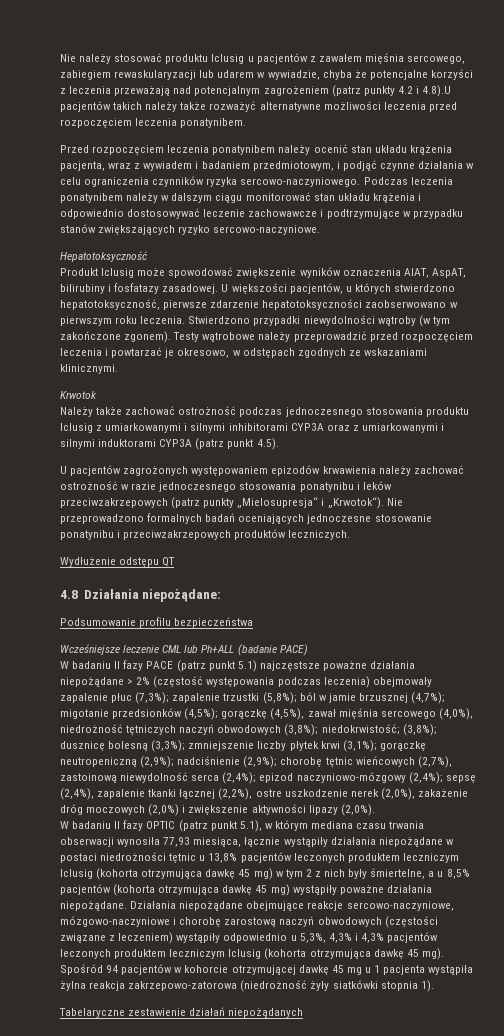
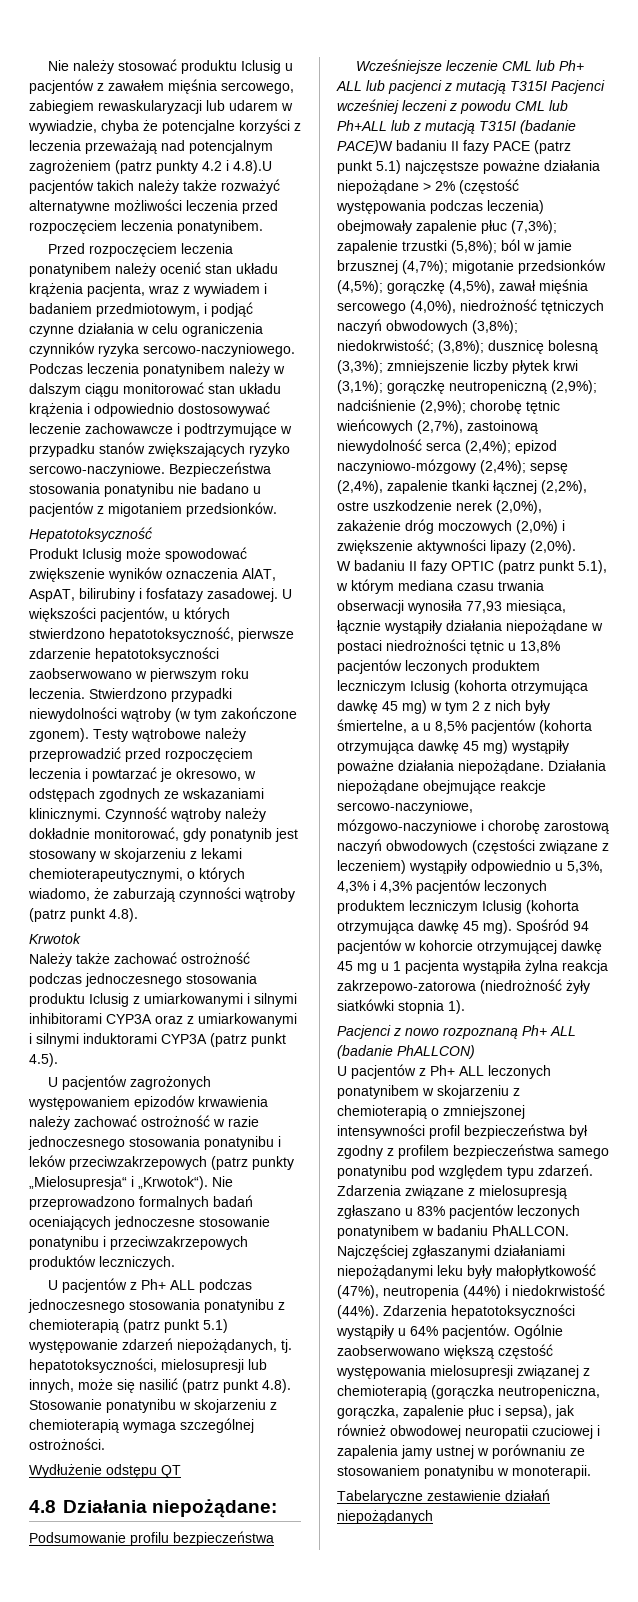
+ Bezpieczeństwa stosowania ponatynibu nie badano u pacjentów z migotaniem przedsionków.
+ Czynność wątroby należy dokładnie monitorować, gdy ponatynib jest stosowany w skojarzeniu z lekami chemioterapeutycznymi, o których wiadomo, że zaburzają czynności wątroby (patrz punkt 4.8).
+ U pacjentów z Ph+ ALL podczas jednoczesnego stosowania ponatynibu z chemioterapią (patrz punkt 5.1) występowanie zdarzeń niepożądanych, tj. hepatotoksyczności, mielosupresji lub innych, może się nasilić (patrz punkt 4.8). Stosowanie ponatynibu w skojarzeniu z chemioterapią wymaga szczególnej ostrożności.
- Wcześniejsze leczenie CML lub Ph+ALL (badanie PACE)
- W badaniu II fazy PACE (patrz punkt 5.1) najczęstsze poważne działania niepożądane > 2% (częstość występowania podczas leczenia) obejmowały zapalenie płuc (7,3%);
+ Wcześniejsze leczenie CML lub Ph+ ALL lub pacjenci z mutacją T315I Pacjenci wcześniej leczeni z powodu CML lub Ph+ALL lub z mutacją T315I (badanie PACE)W badaniu II fazy PACE (patrz punkt 5.1) najczęstsze poważne działania niepożądane > 2% (częstość występowania podczas leczenia) obejmowały zapalenie płuc (7,3%);
+ Pacjenci z nowo rozpoznaną Ph+ ALL (badanie PhALLCON)
+ U pacjentów z Ph+ ALL leczonych ponatynibem w skojarzeniu z chemioterapią o zmniejszonej intensywności profil bezpieczeństwa był zgodny z profilem bezpieczeństwa samego ponatynibu pod względem typu zdarzeń. Zdarzenia związane z mielosupresją zgłaszano u 83% pacjentów leczonych ponatynibem w badaniu PhALLCON. Najczęściej zgłaszanymi działaniami niepożądanymi leku były małopłytkowość (47%), neutropenia (44%) i niedokrwistość (44%). Zdarzenia hepatotoksyczności wystąpiły u 64% pacjentów. Ogólnie zaobserwowano większą częstość występowania mielosupresji związanej z chemioterapią (gorączka neutropeniczna, gorączka, zapalenie płuc i sepsa), jak również obwodowej neuropatii czuciowej i zapalenia jamy ustnej w porównaniu ze stosowaniem ponatynibu w monoterapii.

